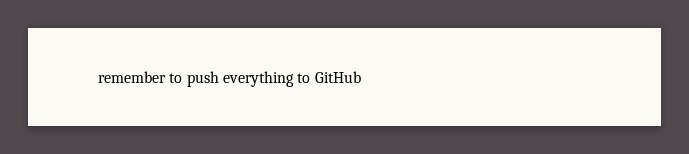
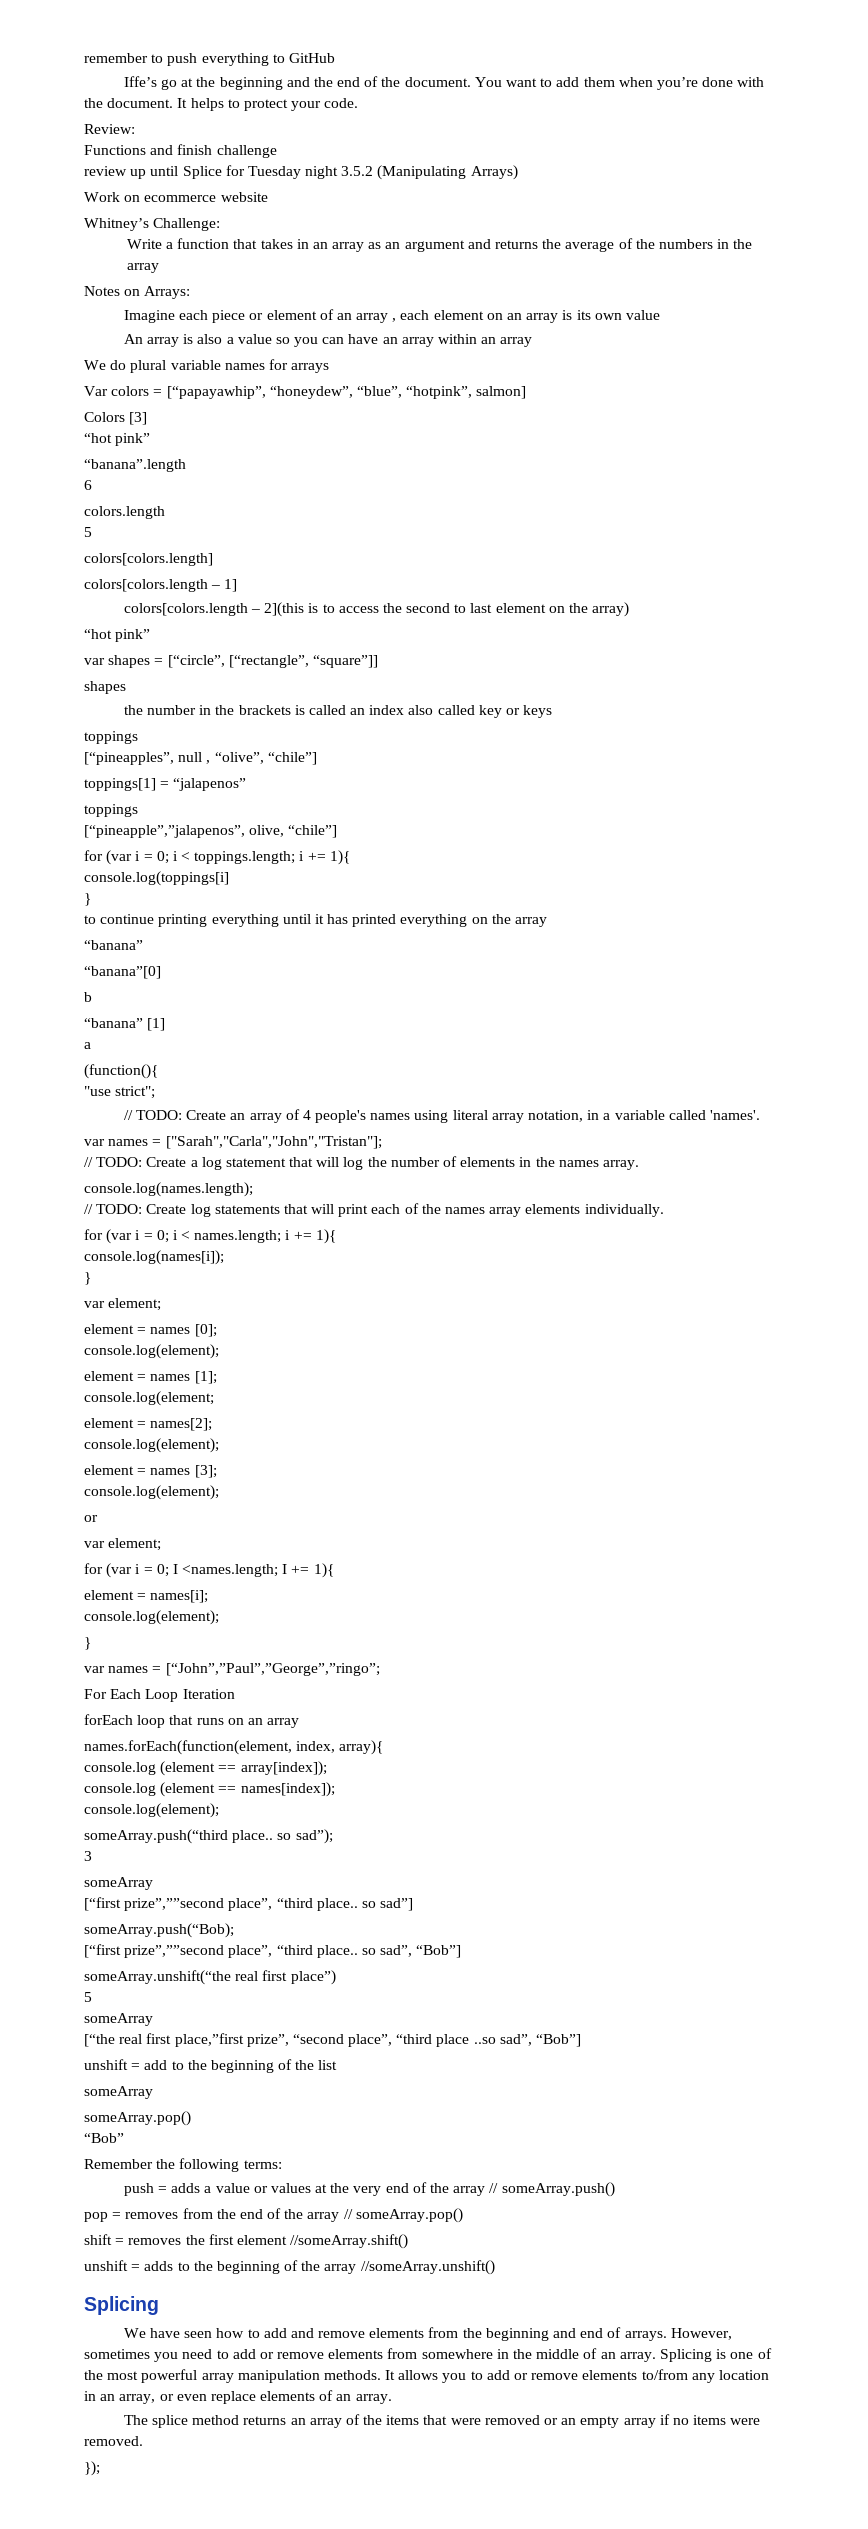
+ Iffe’s go at the beginning and the end of the document. You want to add them when you’re done with the document. It helps to protect your code.
+ Review:
+ Functions and finish challenge
+ review up until Splice for Tuesday night 3.5.2 (Manipulating Arrays)
+ Work on ecommerce website
+ Whitney’s Challenge:
+ Write a function that takes in an array as an argument and returns the average of the numbers in the array
+ Notes on Arrays:
+ Imagine each piece or element of an array , each element on an array is its own value
+ An array is also a value so you can have an array within an array
+ We do plural variable names for arrays
+ Var colors = [“papayawhip”, “honeydew”, “blue”, “hotpink”, salmon]
+ Colors [3]
+ “hot pink”
+ “banana”.length
+ 6
+ colors.length
+ 5
+ colors[colors.length]
+ colors[colors.length – 1]
+ colors[colors.length – 2](this is to access the second to last element on the array)
+ “hot pink”
+ var shapes = [“circle”, [“rectangle”, “square”]]
+ shapes
+ the number in the brackets is called an index also called key or keys
+ toppings
+ [“pineapples”, null , “olive”, “chile”]
+ toppings[1] = “jalapenos”
+ toppings
+ [“pineapple”,”jalapenos”, olive, “chile”]
+ for (var i = 0; i < toppings.length; i += 1){
+ console.log(toppings[i]
+ }
+ to continue printing everything until it has printed everything on the array
+ “banana”
+ “banana”[0]
+ b
+ “banana” [1]
+ a
+ (function(){
+ "use strict";
+ // TODO: Create an array of 4 people's names using literal array notation, in a variable called 'names'.
+ var names = ["Sarah","Carla","John","Tristan"];
+ // TODO: Create a log statement that will log the number of elements in the names array.
+ console.log(names.length);
+ // TODO: Create log statements that will print each of the names array elements individually.
+ for (var i = 0; i < names.length; i += 1){
+ console.log(names[i]);
+ }
+ var element;
+ element = names [0];
+ console.log(element);
+ element = names [1];
+ console.log(element;
+ element = names[2];
+ console.log(element);
+ element = names [3];
+ console.log(element);
+ or
+ var element;
+ for (var i = 0; I <names.length; I += 1){
+ element = names[i];
+ console.log(element);
+ }
+ var names = [“John”,”Paul”,”George”,”ringo”;
+ For Each Loop Iteration
+ forEach loop that runs on an array
+ names.forEach(function(element, index, array){
+ console.log (element == array[index]);
+ console.log (element == names[index]);
+ console.log(element);
+ someArray.push(“third place.. so sad”);
+ 3
+ someArray
+ [“first prize”,””second place”, “third place.. so sad”]
+ someArray.push(“Bob);
+ [“first prize”,””second place”, “third place.. so sad”, “Bob”]
+ someArray.unshift(“the real first place”)
+ 5
+ someArray
+ [“the real first place,”first prize”, “second place”, “third place ..so sad”, “Bob”]
+ unshift = add to the beginning of the list
+ someArray
+ someArray.pop()
+ “Bob”
+ Remember the following terms:
+ push = adds a value or values at the very end of the array // someArray.push()
+ pop = removes from the end of the array // someArray.pop()
+ shift = removes the first element //someArray.shift()
+ unshift = adds to the beginning of the array //someArray.unshift()
+ Splicing
+ We have seen how to add and remove elements from the beginning and end of arrays. However, sometimes you need to add or remove elements from somewhere in the middle of an array. Splicing is one of the most powerful array manipulation methods. It allows you to add or remove elements to/from any location in an array, or even replace elements of an array.
+ The splice method returns an array of the items that were removed or an empty array if no items were removed.
+ });

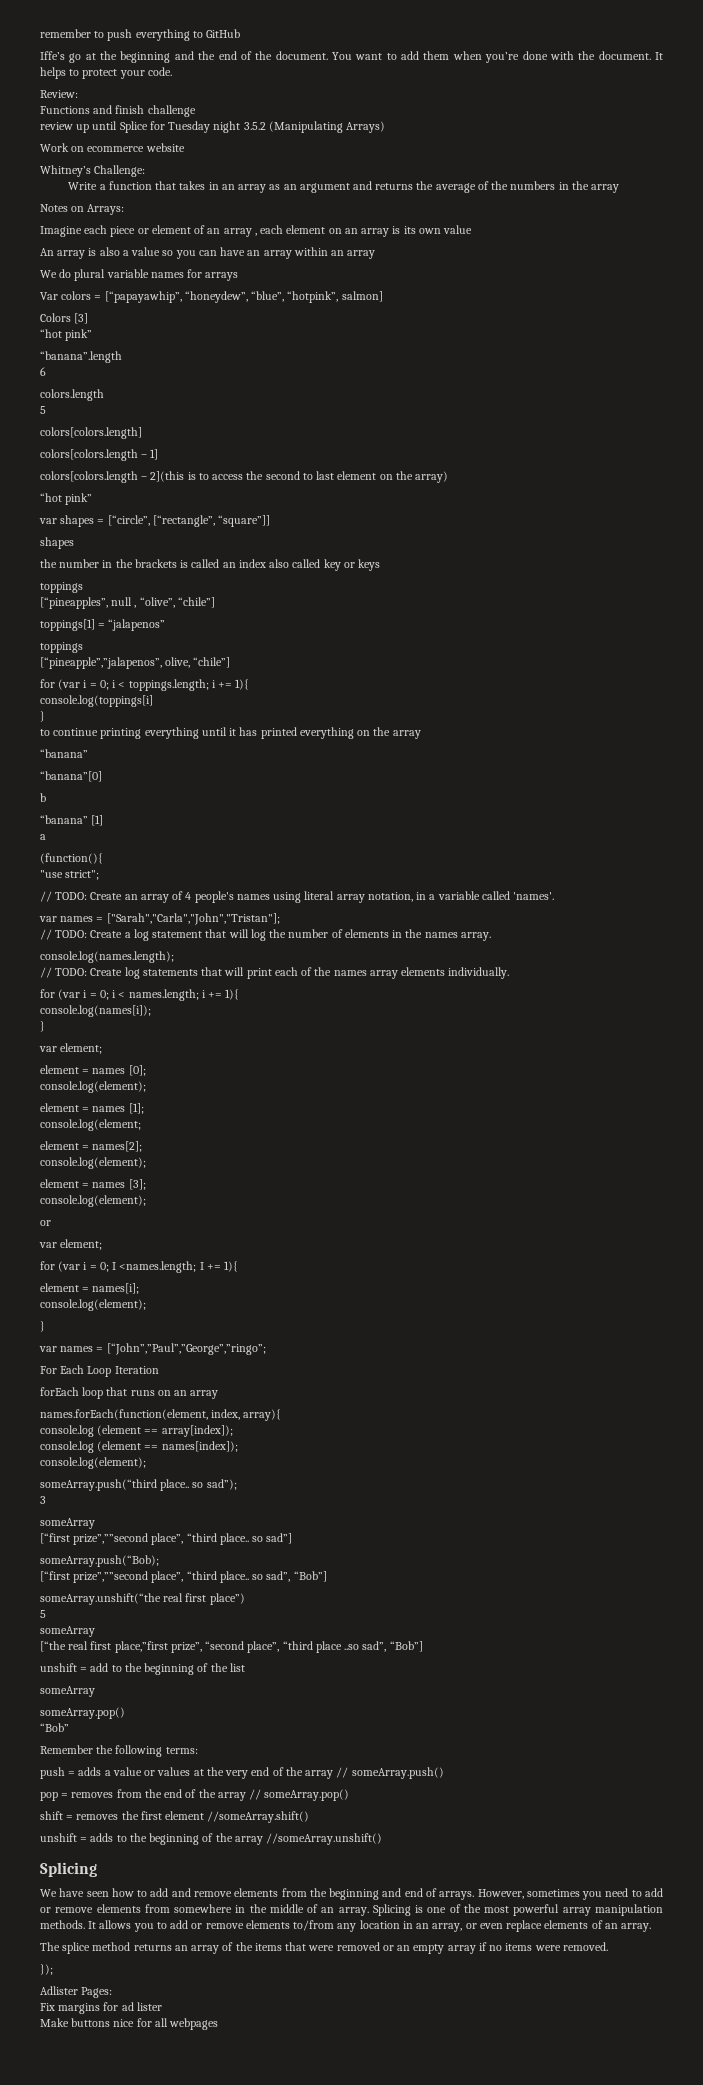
+ Adlister Pages:
+ Fix margins for ad lister
+ Make buttons nice for all webpages

